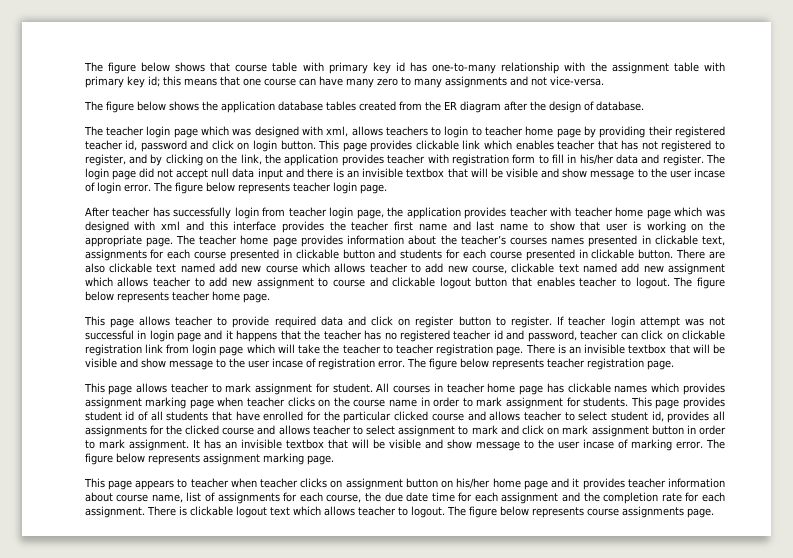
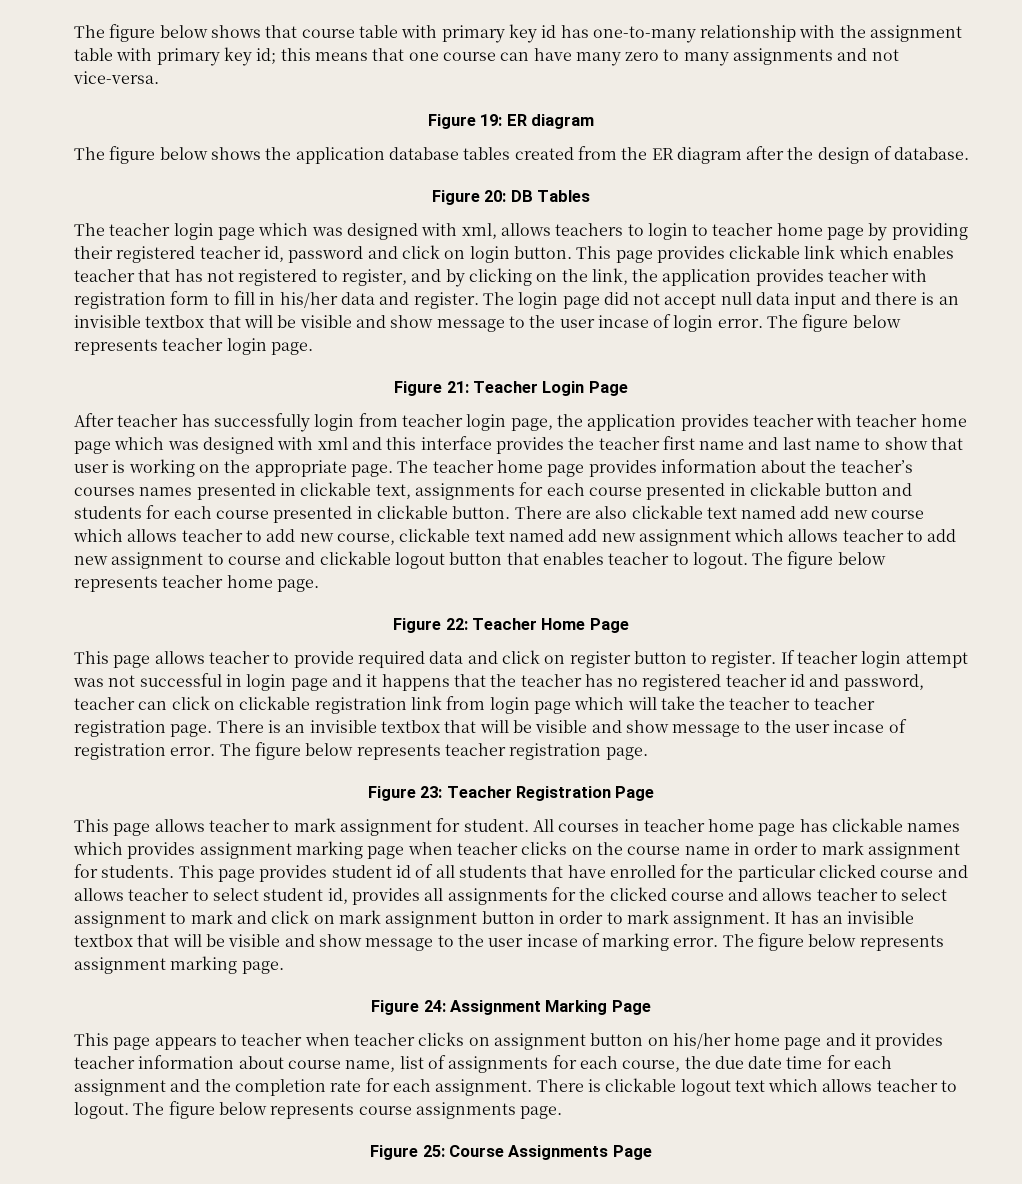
+ Figure 19: ER diagram
+ Figure 20: DB Tables
+ Figure 21: Teacher Login Page
+ Figure 22: Teacher Home Page
+ Figure 23: Teacher Registration Page
+ Figure 24: Assignment Marking Page
+ Figure 25: Course Assignments Page

